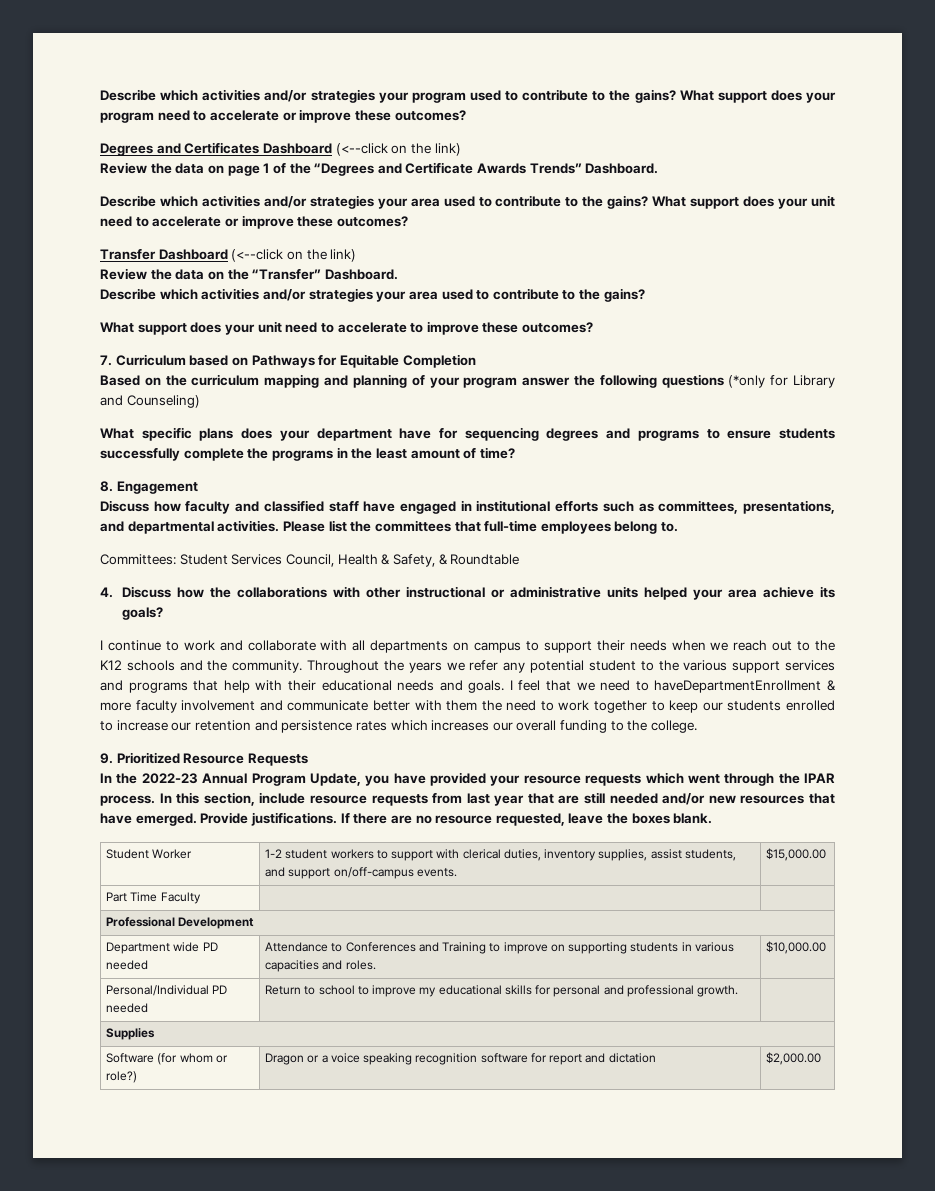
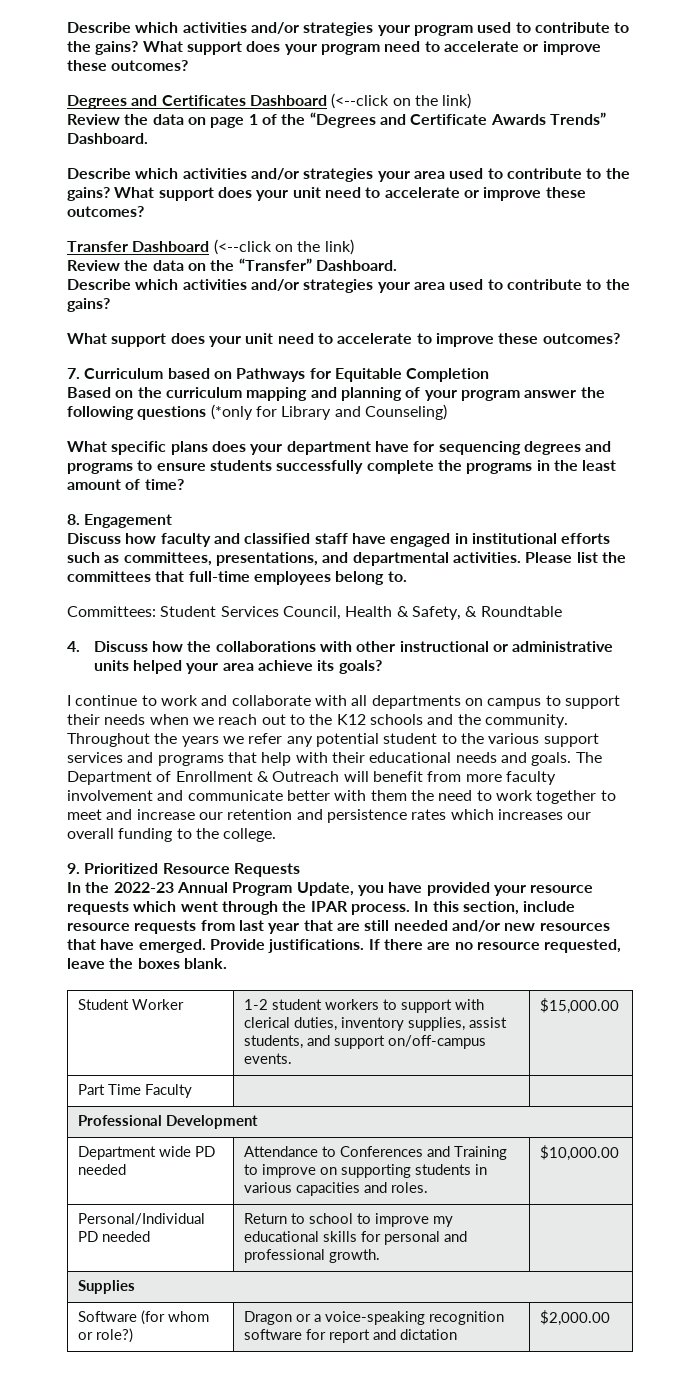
- I feel that we need to haveDepartmentEnrollment & more faculty involvement and communicate better with them the need to work together to keep our students enrolled to increase our retention and persistence rates which increases our overall funding to the college.
+ The Department of Enrollment & Outreach will benefit from more faculty involvement and communicate better with them the need to work together to meet and increase our retention and persistence rates which increases our overall funding to the college.
- Software (for whom or role?) | Dragon or a voice speaking recognition software for report and dictation | $2,000.00
+ Software (for whom or role?) | Dragon or a voice-speaking recognition software for report and dictation | $2,000.00

